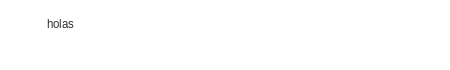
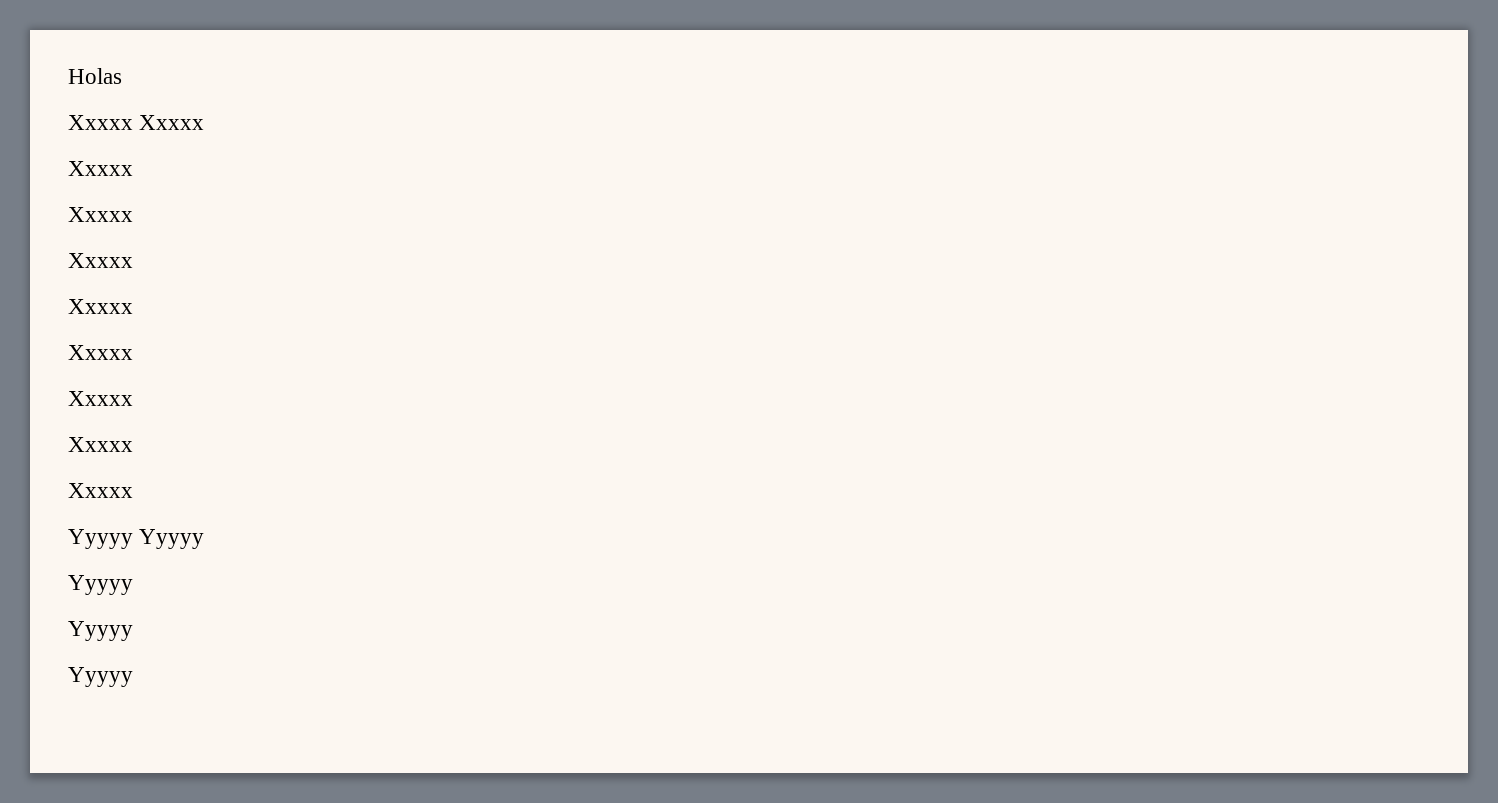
- holas
+ Holas
+ Xxxxx Xxxxx
+ Xxxxx
+ Xxxxx
+ Xxxxx
+ Xxxxx
+ Xxxxx
+ Xxxxx
+ Xxxxx
+ Xxxxx
+ Yyyyy Yyyyy
+ Yyyyy
+ Yyyyy
+ Yyyyy

